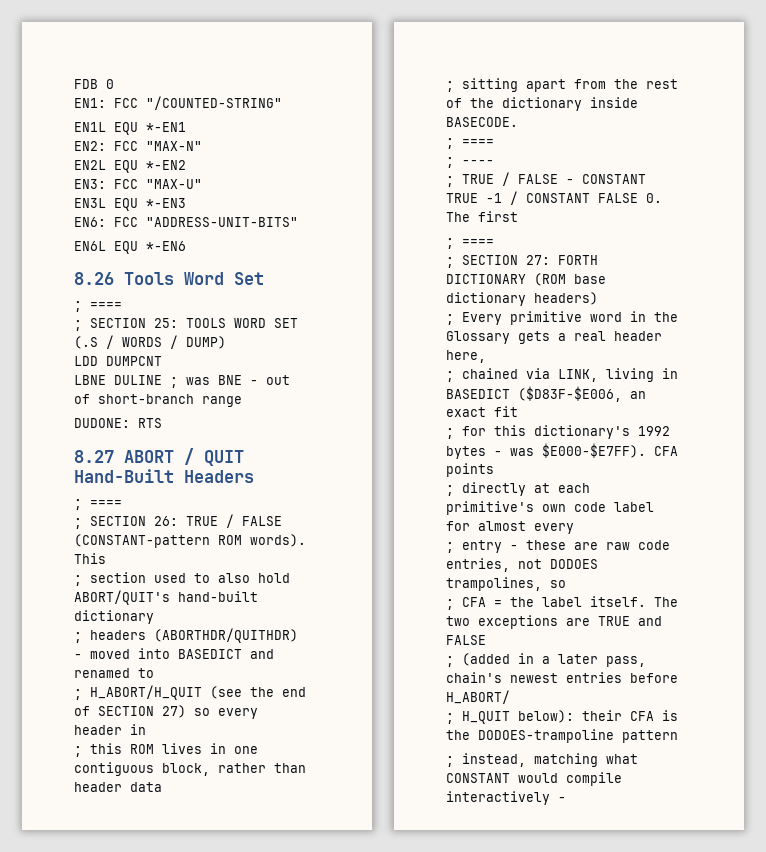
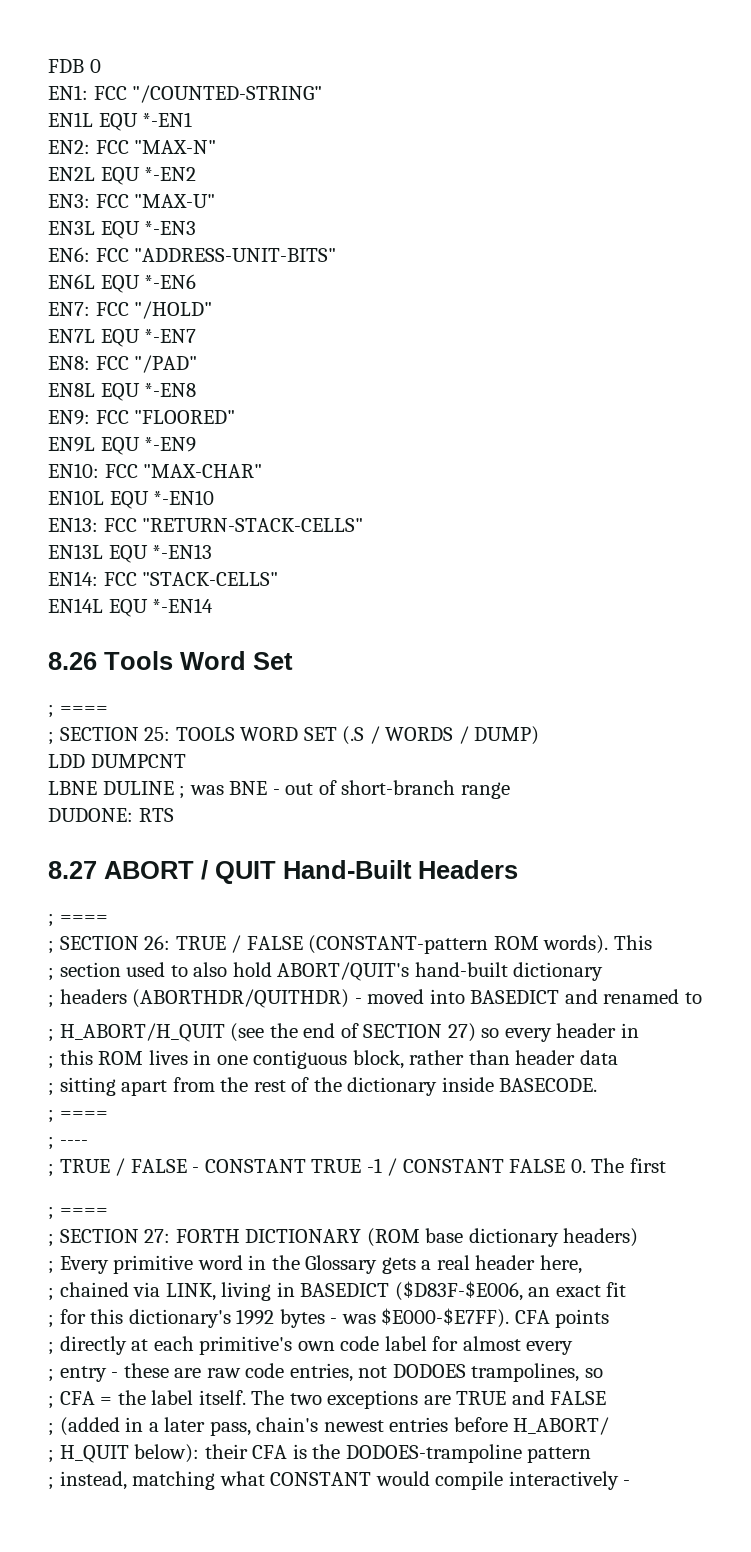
+ EN7: FCC "/HOLD"
+ EN7L EQU *-EN7
+ EN8: FCC "/PAD"
+ EN8L EQU *-EN8
+ EN9: FCC "FLOORED"
+ EN9L EQU *-EN9
+ EN10: FCC "MAX-CHAR"
+ EN10L EQU *-EN10
+ EN13: FCC "RETURN-STACK-CELLS"
+ EN13L EQU *-EN13
+ EN14: FCC "STACK-CELLS"
+ EN14L EQU *-EN14

